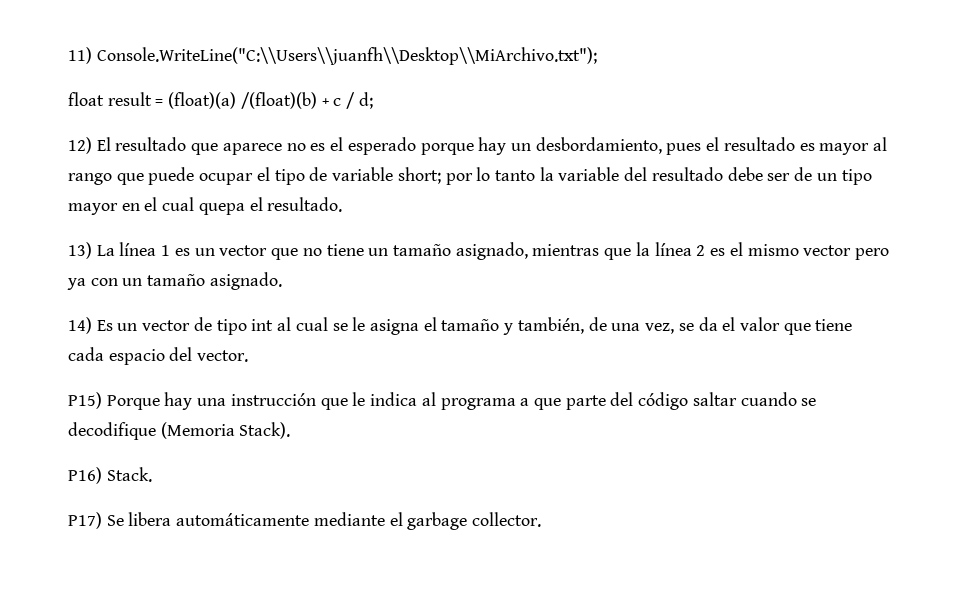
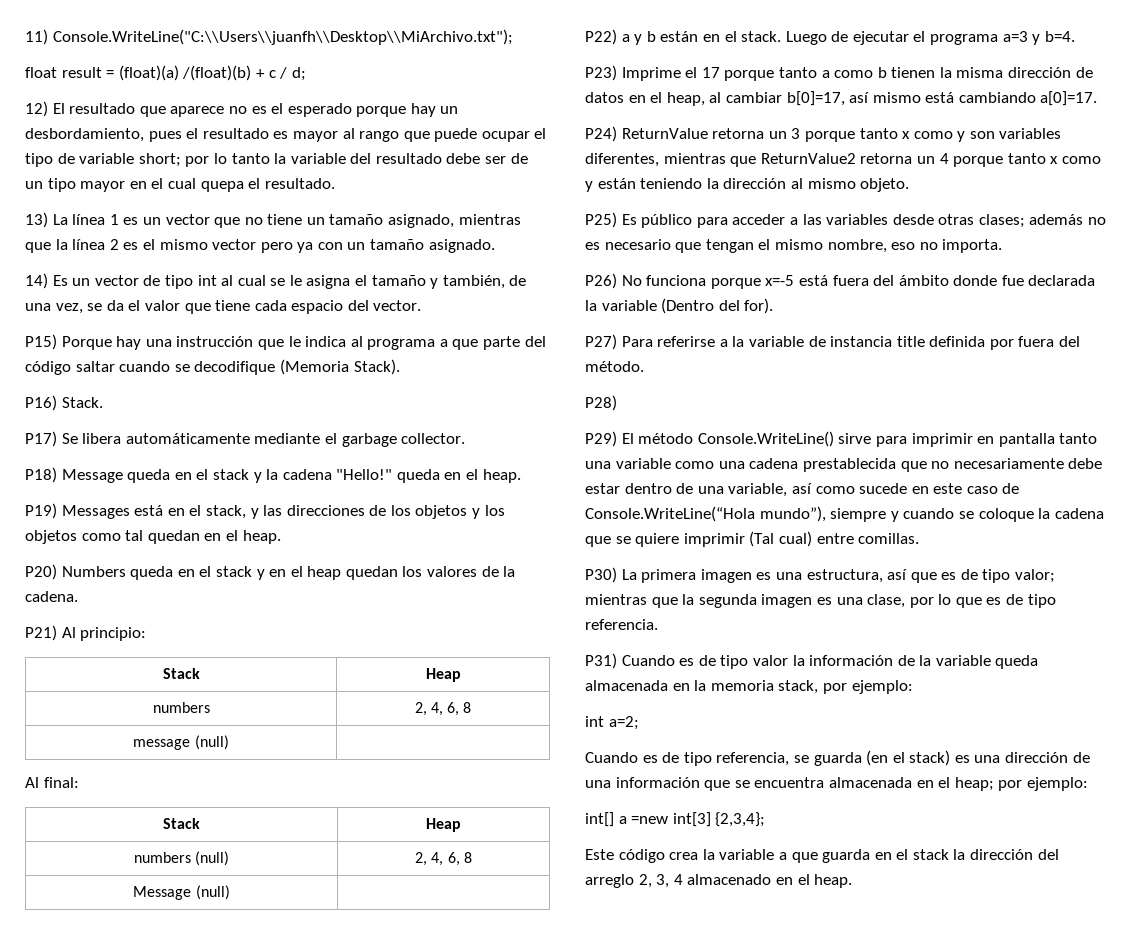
+ P18) Message queda en el stack y la cadena "Hello!" queda en el heap.
+ P19) Messages está en el stack, y las direcciones de los objetos y los objetos como tal quedan en el heap.
+ P20) Numbers queda en el stack y en el heap quedan los valores de la cadena.
+ P21) Al principio:
+ Stack | Heap
+ numbers | 2, 4, 6, 8
+ message (null) |
+ Al final:
+ Stack | Heap
+ numbers (null) | 2, 4, 6, 8
+ Message (null) |
+ P22) a y b están en el stack. Luego de ejecutar el programa a=3 y b=4.
+ P23) Imprime el 17 porque tanto a como b tienen la misma dirección de datos en el heap, al cambiar b[0]=17, así mismo está cambiando a[0]=17.
+ P24) ReturnValue retorna un 3 porque tanto x como y son variables diferentes, mientras que ReturnValue2 retorna un 4 porque tanto x como y están teniendo la dirección al mismo objeto.
+ P25) Es público para acceder a las variables desde otras clases; además no es necesario que tengan el mismo nombre, eso no importa.
+ P26) No funciona porque x=-5 está fuera del ámbito donde fue declarada la variable (Dentro del for).
+ P27) Para referirse a la variable de instancia title definida por fuera del método.
+ P28)
+ P29) El método Console.WriteLine() sirve para imprimir en pantalla tanto una variable como una cadena prestablecida que no necesariamente debe estar dentro de una variable, así como sucede en este caso de Console.WriteLine(“Hola mundo”), siempre y cuando se coloque la cadena que se quiere imprimir (Tal cual) entre comillas.
+ P30) La primera imagen es una estructura, así que es de tipo valor; mientras que la segunda imagen es una clase, por lo que es de tipo referencia.
+ P31) Cuando es de tipo valor la información de la variable queda almacenada en la memoria stack, por ejemplo:
+ int a=2;
+ Cuando es de tipo referencia, se guarda (en el stack) es una dirección de una información que se encuentra almacenada en el heap; por ejemplo:
+ int[] a =new int[3] {2,3,4};
+ Este código crea la variable a que guarda en el stack la dirección del arreglo 2, 3, 4 almacenado en el heap.

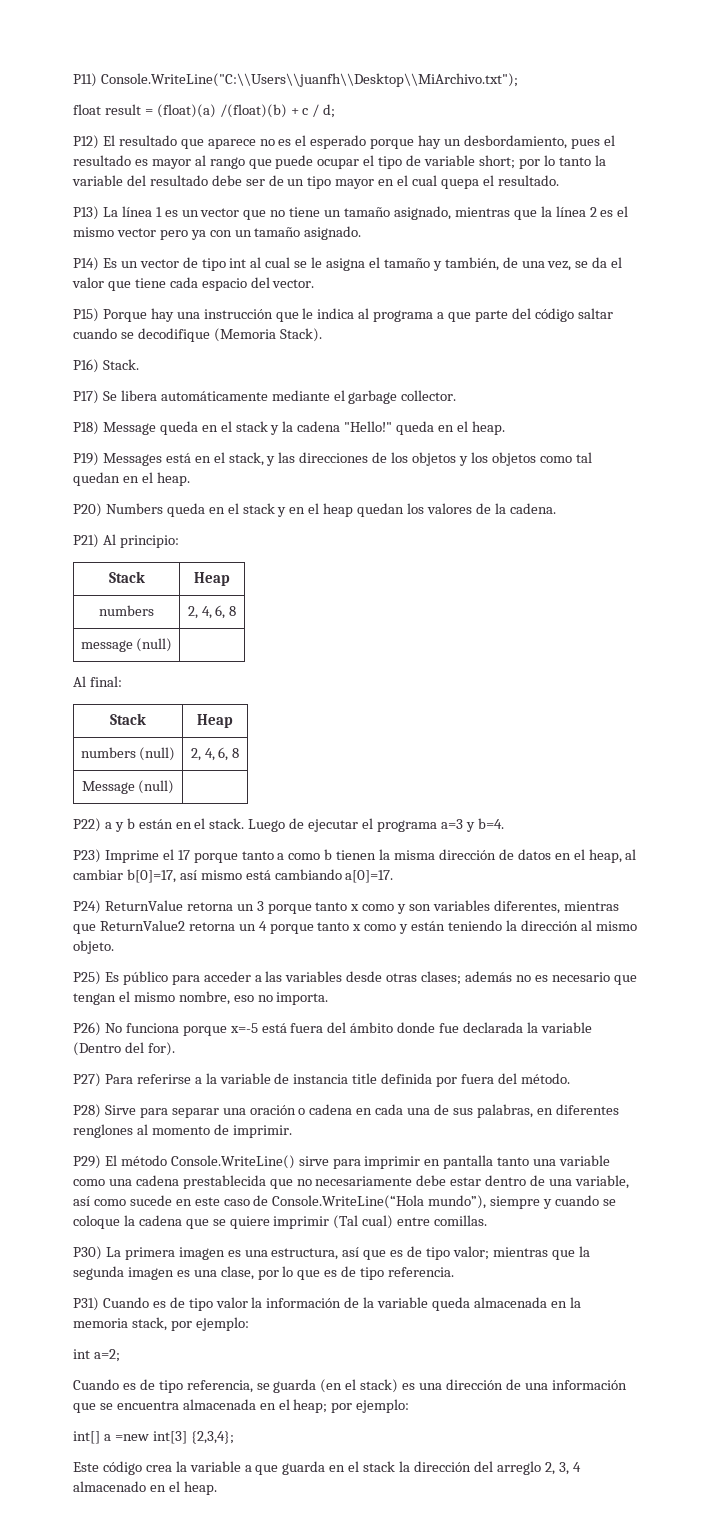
- 11) Console.WriteLine("C:\\Users\\juanfh\\Desktop\\MiArchivo.txt");
+ P11) Console.WriteLine("C:\\Users\\juanfh\\Desktop\\MiArchivo.txt");
- 12) El resultado que aparece no es el esperado porque hay un desbordamiento, pues el resultado es mayor al rango que puede ocupar el tipo de variable short; por lo tanto la variable del resultado debe ser de un tipo mayor en el cual quepa el resultado.
+ P12) El resultado que aparece no es el esperado porque hay un desbordamiento, pues el resultado es mayor al rango que puede ocupar el tipo de variable short; por lo tanto la variable del resultado debe ser de un tipo mayor en el cual quepa el resultado.
- 13) La línea 1 es un vector que no tiene un tamaño asignado, mientras que la línea 2 es el mismo vector pero ya con un tamaño asignado.
+ P13) La línea 1 es un vector que no tiene un tamaño asignado, mientras que la línea 2 es el mismo vector pero ya con un tamaño asignado.
- 14) Es un vector de tipo int al cual se le asigna el tamaño y también, de una vez, se da el valor que tiene cada espacio del vector.
+ P14) Es un vector de tipo int al cual se le asigna el tamaño y también, de una vez, se da el valor que tiene cada espacio del vector.
- P28)
+ P28) Sirve para separar una oración o cadena en cada una de sus palabras, en diferentes renglones al momento de imprimir.

